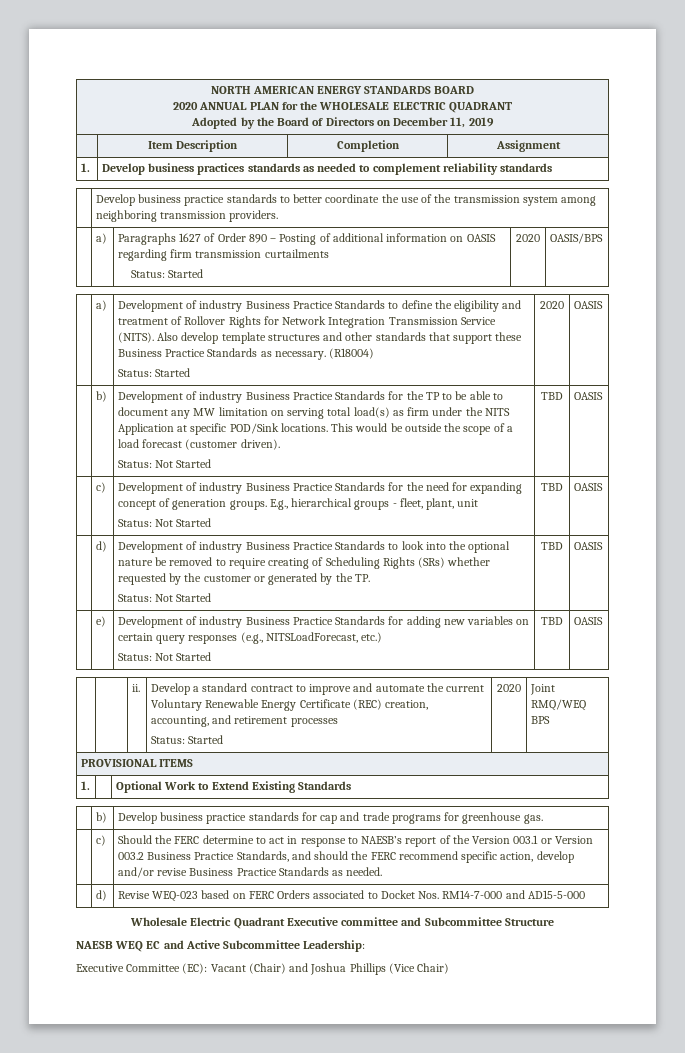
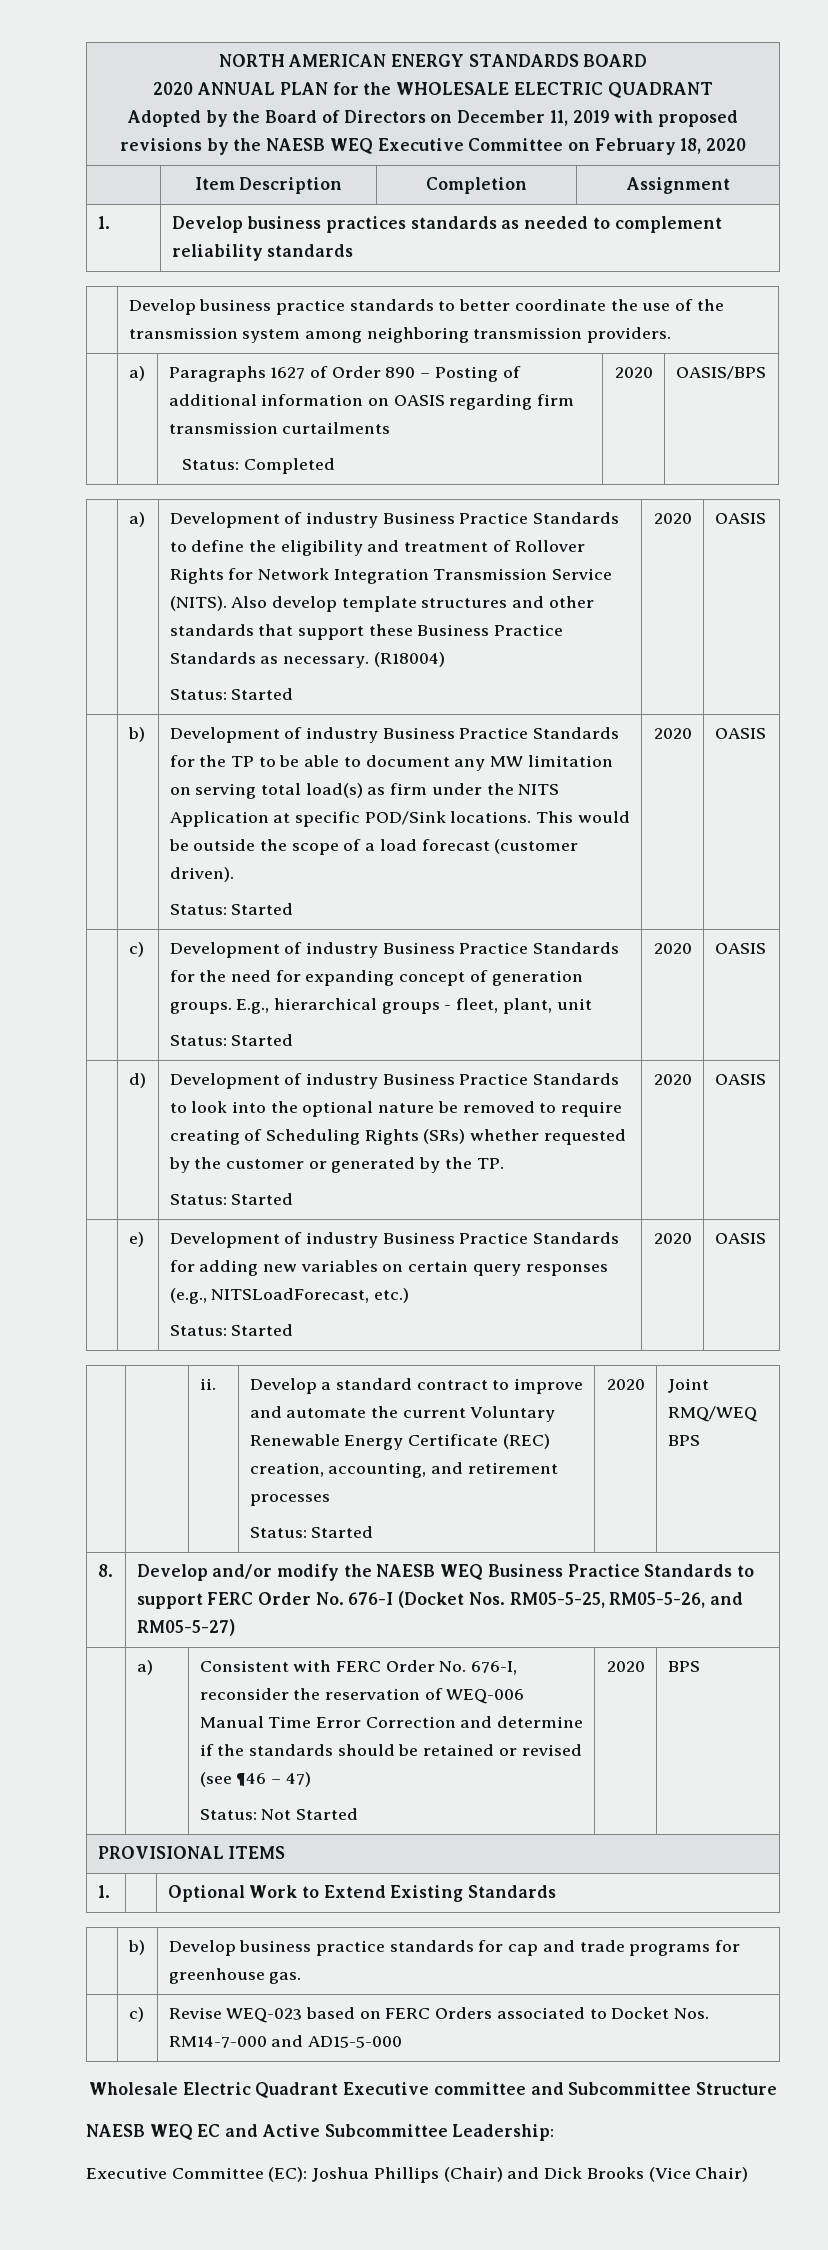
  NORTH AMERICAN ENERGY STANDARDS BOARD
  2020 ANNUAL PLAN for the WHOLESALE ELECTRIC QUADRANT
- Adopted by the Board of Directors on December 11, 2019
+ Adopted by the Board of Directors on December 11, 2019 with proposed revisions by the NAESB WEQ Executive Committee on February 18, 2020
  | a) | Paragraphs 1627 of Order 890 – Posting of additional information on OASIS regarding firm transmission curtailments
- Status: Started | 2020 | OASIS/BPS
+ Status: Completed | 2020 | OASIS/BPS
  This would be outside the scope of a load forecast (customer driven).
- Status: Not Started | TBD
+ Status: Started | 2020
  | c) | Development of industry Business Practice Standards for the need for expanding concept of generation groups. E.g., hierarchical groups - fleet, plant, unit
- Status: Not Started | TBD | OASIS
+ Status: Started | 2020 | OASIS
  | d) | Development of industry Business Practice Standards to look into the optional nature be removed to require creating of Scheduling Rights (SRs) whether requested by the customer or generated by the TP.
- Status: Not Started | TBD | OASIS
+ Status: Started | 2020 | OASIS
  | e) | Development of industry Business Practice Standards for adding new variables on certain query responses (e.g., NITSLoadForecast, etc.)
- Status: Not Started | TBD | OASIS
+ Status: Started | 2020 | OASIS
+ 8. | Develop and/or modify the NAESB WEQ Business Practice Standards to support FERC Order No. 676-I (Docket Nos. RM05-5-25, RM05-5-26, and RM05-5-27)
+ | a) | Consistent with FERC Order No. 676-I, reconsider the reservation of WEQ-006 Manual Time Error Correction and determine if the standards should be retained or revised (see ¶46 – 47)
+ Status: Not Started | 2020 | BPS
- | c) | Should the FERC determine to act in response to NAESB’s report of the Version 003.1 or Version 003.2 Business Practice Standards, and should the FERC recommend specific action, develop and/or revise Business Practice Standards as needed.
- | d) | Revise WEQ-023 based on FERC Orders associated to Docket Nos. RM14-7-000 and AD15-5-000
+ | c) | Revise WEQ-023 based on FERC Orders associated to Docket Nos. RM14-7-000 and AD15-5-000
- Executive Committee (EC): Vacant (Chair) and Joshua Phillips (Vice Chair)
+ Executive Committee (EC): Joshua Phillips (Chair) and Dick Brooks (Vice Chair)

